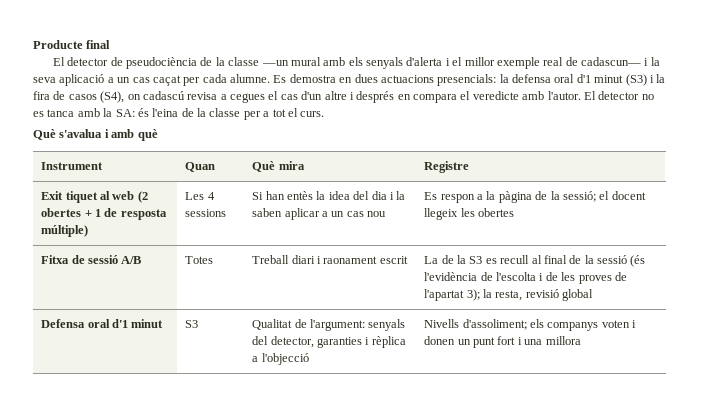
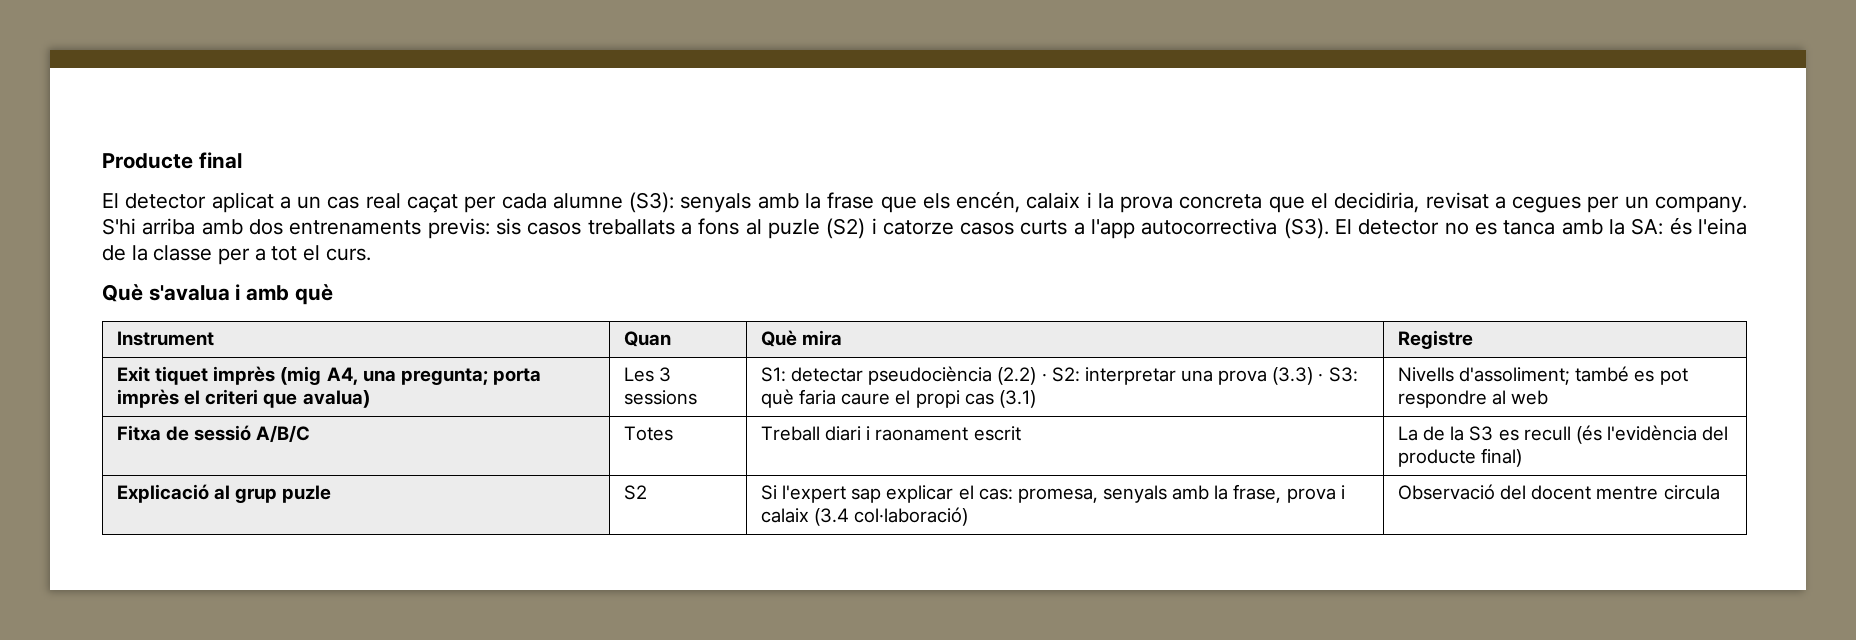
- El detector de pseudociència de la classe —un mural amb els senyals d'alerta i el millor exemple real de cadascun— i la seva aplicació a un cas caçat per cada alumne. Es demostra en dues actuacions presencials: la defensa oral d'1 minut (S3) i la fira de casos (S4), on cadascú revisa a cegues el cas d'un altre i després en compara el veredicte amb l'autor. El detector no es tanca amb la SA: és l'eina de la classe per a tot el curs.
+ El detector aplicat a un cas real caçat per cada alumne (S3): senyals amb la frase que els encén, calaix i la prova concreta que el decidiria, revisat a cegues per un company. S'hi arriba amb dos entrenaments previs: sis casos treballats a fons al puzle (S2) i catorze casos curts a l'app autocorrectiva (S3). El detector no es tanca amb la SA: és l'eina de la classe per a tot el curs.
- Exit tiquet al web (2 obertes + 1 de resposta múltiple) | Les 4 sessions | Si han entès la idea del dia i la saben aplicar a un cas nou | Es respon a la pàgina de la sessió; el docent llegeix les obertes
+ Exit tiquet imprès (mig A4, una pregunta; porta imprès el criteri que avalua) | Les 3 sessions | S1: detectar pseudociència (2.2) · S2: interpretar una prova (3.3) · S3: què faria caure el propi cas (3.1) | Nivells d'assoliment; també es pot respondre al web
- Fitxa de sessió A/B | Totes | Treball diari i raonament escrit | La de la S3 es recull al final de la sessió (és l'evidència de l'escolta i de les proves de l'apartat 3); la resta, revisió global
- Defensa oral d'1 minut | S3 | Qualitat de l'argument: senyals del detector, garanties i rèplica a l'objecció | Nivells d'assoliment; els companys voten i donen un punt fort i una millora
+ Fitxa de sessió A/B/C | Totes | Treball diari i raonament escrit | La de la S3 es recull (és l'evidència del producte final)
+ Explicació al grup puzle | S2 | Si l'expert sap explicar el cas: promesa, senyals amb la frase, prova i calaix (3.4 col·laboració) | Observació del docent mentre circula

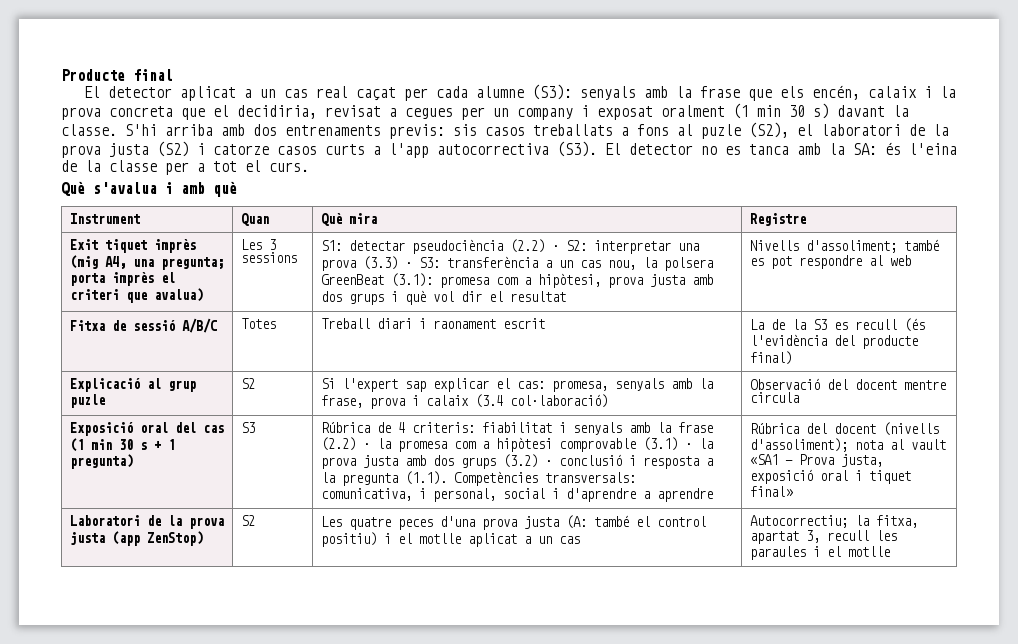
- El detector aplicat a un cas real caçat per cada alumne (S3): senyals amb la frase que els encén, calaix i la prova concreta que el decidiria, revisat a cegues per un company.
+ El detector aplicat a un cas real caçat per cada alumne (S3): senyals amb la frase que els encén, calaix i la prova concreta que el decidiria, revisat a cegues per un company i exposat oralment (1 min 30 s) davant la classe.
- S'hi arriba amb dos entrenaments previs: sis casos treballats a fons al puzle (S2) i catorze casos curts a l'app autocorrectiva (S3). El detector no es tanca amb la SA: és l'eina de la classe per a tot el curs.
+ S'hi arriba amb dos entrenaments previs: sis casos treballats a fons al puzle (S2), el laboratori de la prova justa (S2) i catorze casos curts a l'app autocorrectiva (S3). El detector no es tanca amb la SA: és l'eina de la classe per a tot el curs.
- S1: detectar pseudociència (2.2) · S2: interpretar una prova (3.3) · S3: què faria caure el propi cas (3.1)
+ S1: detectar pseudociència (2.2) · S2: interpretar una prova (3.3) · S3: transferència a un cas nou, la polsera GreenBeat (3.1): promesa com a hipòtesi, prova justa amb dos grups i què vol dir el resultat
+ Exposició oral del cas (1 min 30 s + 1 pregunta) | S3 | Rúbrica de 4 criteris: fiabilitat i senyals amb la frase (2.2) · la promesa com a hipòtesi comprovable (3.1) · la prova justa amb dos grups (3.2) · conclusió i resposta a la pregunta (1.1). Competències transversals: comunicativa, i personal, social i d'aprendre a aprendre | Rúbrica del docent (nivells d'assoliment); nota al vault «SA1 - Prova justa, exposició oral i tiquet final»
+ Laboratori de la prova justa (app ZenStop) | S2 | Les quatre peces d'una prova justa (A: també el control positiu) i el motlle aplicat a un cas | Autocorrectiu; la fitxa, apartat 3, recull les paraules i el motlle

